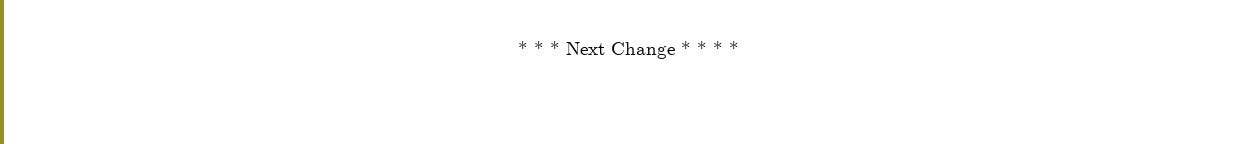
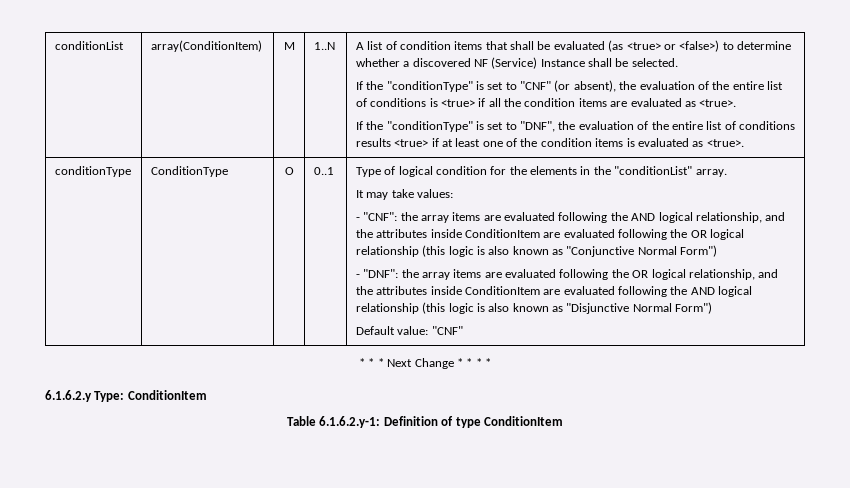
+ conditionList | array(ConditionItem) | M | 1..N | A list of condition items that shall be evaluated (as <true> or <false>) to determine whether a discovered NF (Service) Instance shall be selected.
+ If the "conditionType" is set to "CNF" (or absent), the evaluation of the entire list of conditions is <true> if all the condition items are evaluated as <true>.
+ If the "conditionType" is set to "DNF", the evaluation of the entire list of conditions results <true> if at least one of the condition items is evaluated as <true>.
+ conditionType | ConditionType | O | 0..1 | Type of logical condition for the elements in the "conditionList" array.
+ It may take values:
+ - "CNF": the array items are evaluated following the AND logical relationship, and the attributes inside ConditionItem are evaluated following the OR logical relationship (this logic is also known as "Conjunctive Normal Form")
+ - "DNF": the array items are evaluated following the OR logical relationship, and the attributes inside ConditionItem are evaluated following the AND logical relationship (this logic is also known as "Disjunctive Normal Form")
+ Default value: "CNF"
+ 6.1.6.2.y Type: ConditionItem
+ Table 6.1.6.2.y-1: Definition of type ConditionItem

